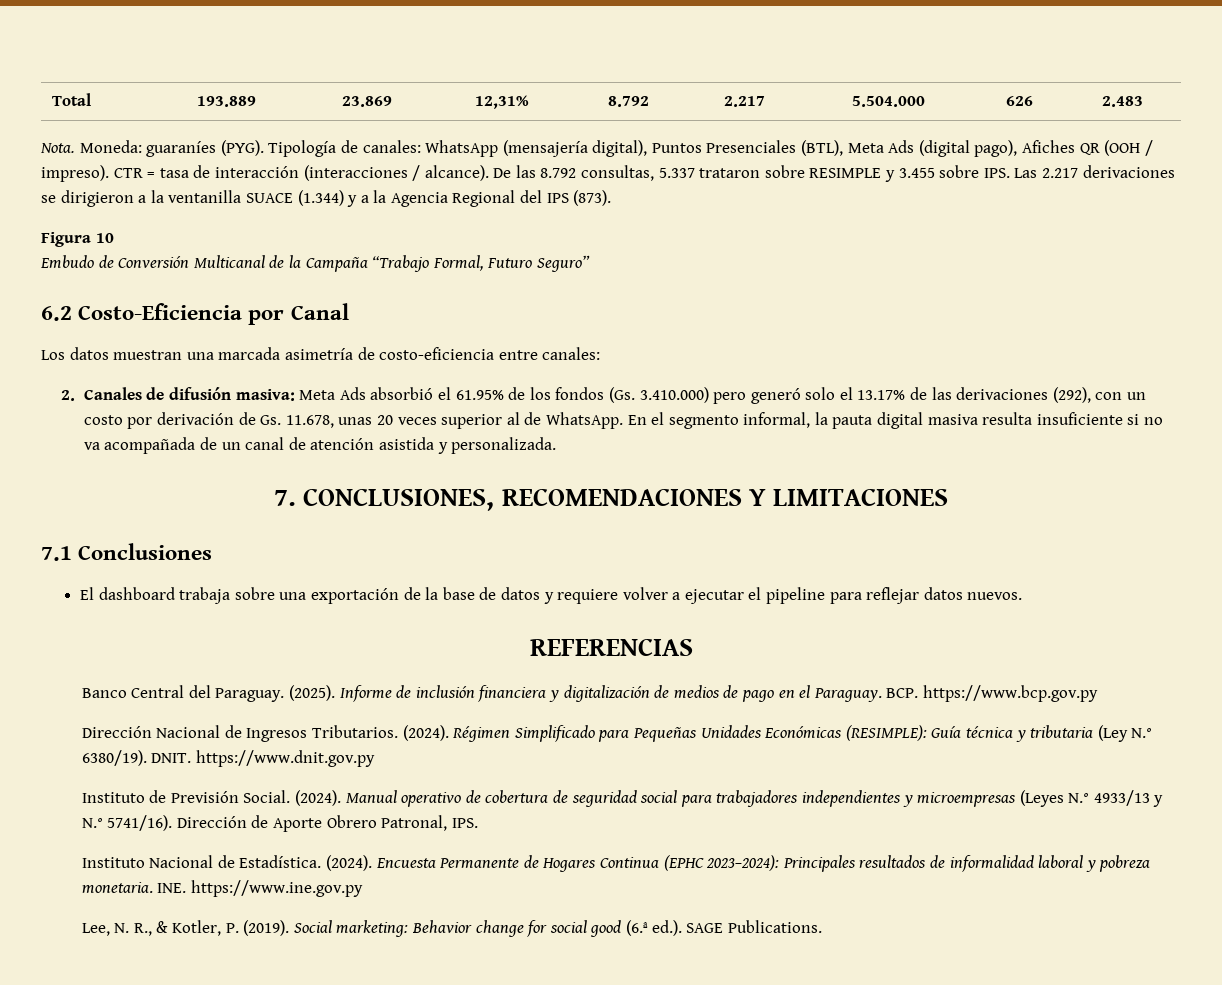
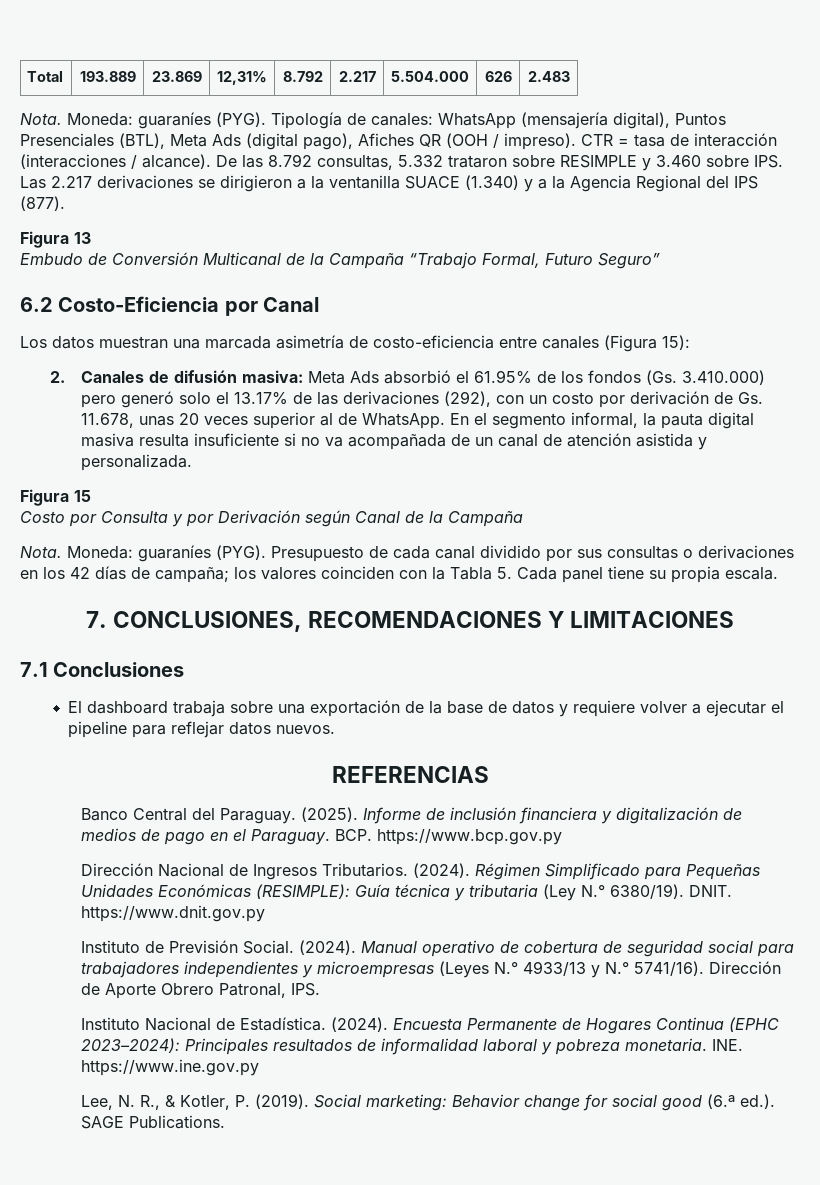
- De las 8.792 consultas, 5.337 trataron sobre RESIMPLE y 3.455 sobre IPS. Las 2.217 derivaciones se dirigieron a la ventanilla SUACE (1.344) y a la Agencia Regional del IPS (873).
- Figura 10
+ De las 8.792 consultas, 5.332 trataron sobre RESIMPLE y 3.460 sobre IPS. Las 2.217 derivaciones se dirigieron a la ventanilla SUACE (1.340) y a la Agencia Regional del IPS (877).
+ Figura 13
- Los datos muestran una marcada asimetría de costo-eficiencia entre canales:
+ Los datos muestran una marcada asimetría de costo-eficiencia entre canales (Figura 15):
+ Figura 15
+ Costo por Consulta y por Derivación según Canal de la Campaña
+ Nota. Moneda: guaraníes (PYG). Presupuesto de cada canal dividido por sus consultas o derivaciones en los 42 días de campaña; los valores coinciden con la Tabla 5. Cada panel tiene su propia escala.

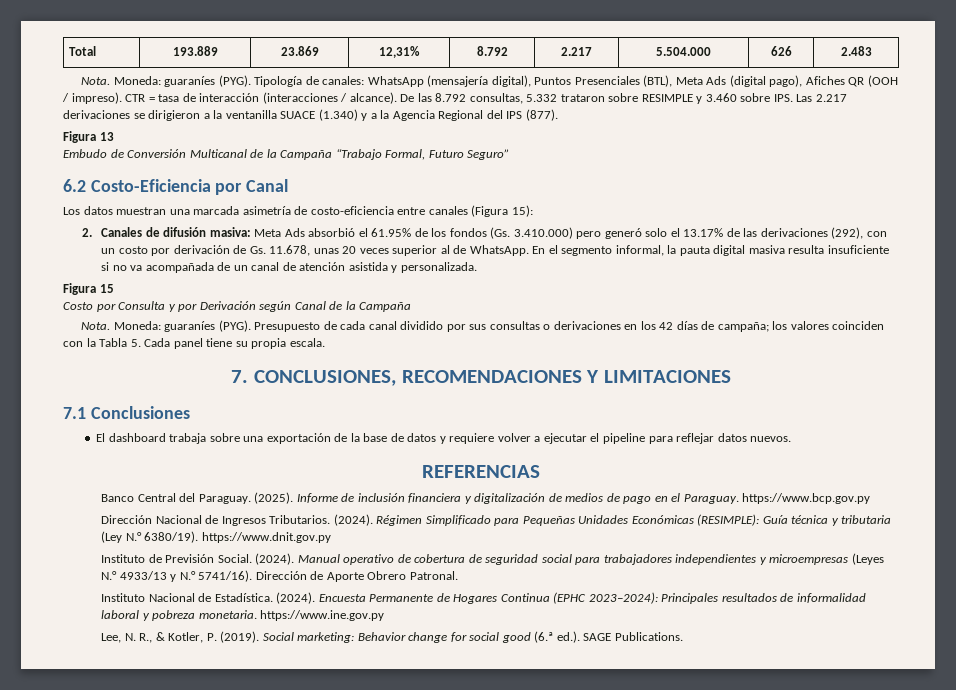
- Informe de inclusión financiera y digitalización de medios de pago en el Paraguay. BCP. https://www.bcp.gov.py
+ Informe de inclusión financiera y digitalización de medios de pago en el Paraguay. https://www.bcp.gov.py
- Régimen Simplificado para Pequeñas Unidades Económicas (RESIMPLE): Guía técnica y tributaria (Ley N.° 6380/19). DNIT. https://www.dnit.gov.py
+ Régimen Simplificado para Pequeñas Unidades Económicas (RESIMPLE): Guía técnica y tributaria (Ley N.° 6380/19). https://www.dnit.gov.py
- Dirección de Aporte Obrero Patronal, IPS.
+ Dirección de Aporte Obrero Patronal.
- Encuesta Permanente de Hogares Continua (EPHC 2023–2024): Principales resultados de informalidad laboral y pobreza monetaria. INE. https://www.ine.gov.py
+ Encuesta Permanente de Hogares Continua (EPHC 2023–2024): Principales resultados de informalidad laboral y pobreza monetaria. https://www.ine.gov.py

